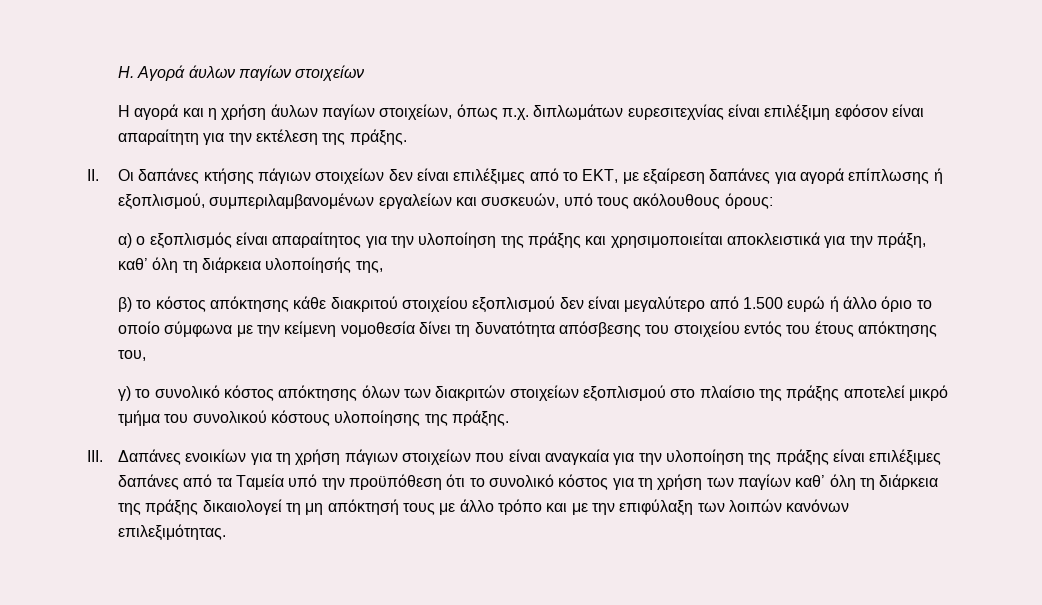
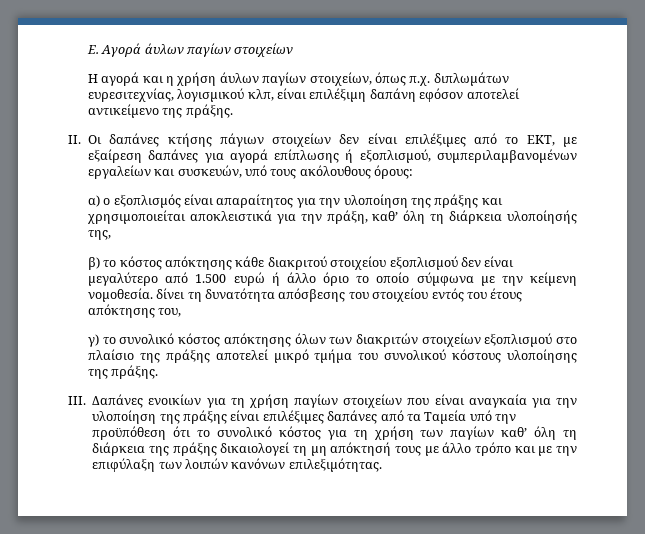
- Η. Αγορά άυλων παγίων στοιχείων
+ Ε. Αγορά άυλων παγίων στοιχείων
- Η αγορά και η χρήση άυλων παγίων στοιχείων, όπως π.χ. διπλωμάτων ευρεσιτεχνίας είναι επιλέξιμη εφόσον είναι απαραίτητη για την εκτέλεση της πράξης.
+ Η αγορά και η χρήση άυλων παγίων στοιχείων, όπως π.χ. διπλωμάτων ευρεσιτεχνίας, λογισμικού κλπ, είναι επιλέξιμη δαπάνη εφόσον αποτελεί αντικείμενο της πράξης.
- β) το κόστος απόκτησης κάθε διακριτού στοιχείου εξοπλισμού δεν είναι μεγαλύτερο από 1.500 ευρώ ή άλλο όριο το οποίο σύμφωνα με την κείμενη νομοθεσία δίνει τη δυνατότητα απόσβεσης του στοιχείου εντός του έτους απόκτησης του,
+ β) το κόστος απόκτησης κάθε διακριτού στοιχείου εξοπλισμού δεν είναι μεγαλύτερο από 1.500 ευρώ ή άλλο όριο το οποίο σύμφωνα με την κείμενη νομοθεσία. δίνει τη δυνατότητα απόσβεσης του στοιχείου εντός του έτους απόκτησης του,
- III. Δαπάνες ενοικίων για τη χρήση πάγιων στοιχείων που είναι αναγκαία για την υλοποίηση της πράξης είναι επιλέξιμες δαπάνες από τα Ταμεία υπό την προϋπόθεση ότι το συνολικό κόστος για τη χρήση των παγίων καθ’ όλη τη διάρκεια της πράξης δικαιολογεί τη μη απόκτησή τους με άλλο τρόπο και με την επιφύλαξη των λοιπών κανόνων επιλεξιμότητας.
+ III. Δαπάνες ενοικίων για τη χρήση παγίων στοιχείων που είναι αναγκαία για την υλοποίηση της πράξης είναι επιλέξιμες δαπάνες από τα Ταμεία υπό την προϋπόθεση ότι το συνολικό κόστος για τη χρήση των παγίων καθ’ όλη τη διάρκεια της πράξης δικαιολογεί τη μη απόκτησή τους με άλλο τρόπο και με την επιφύλαξη των λοιπών κανόνων επιλεξιμότητας.

